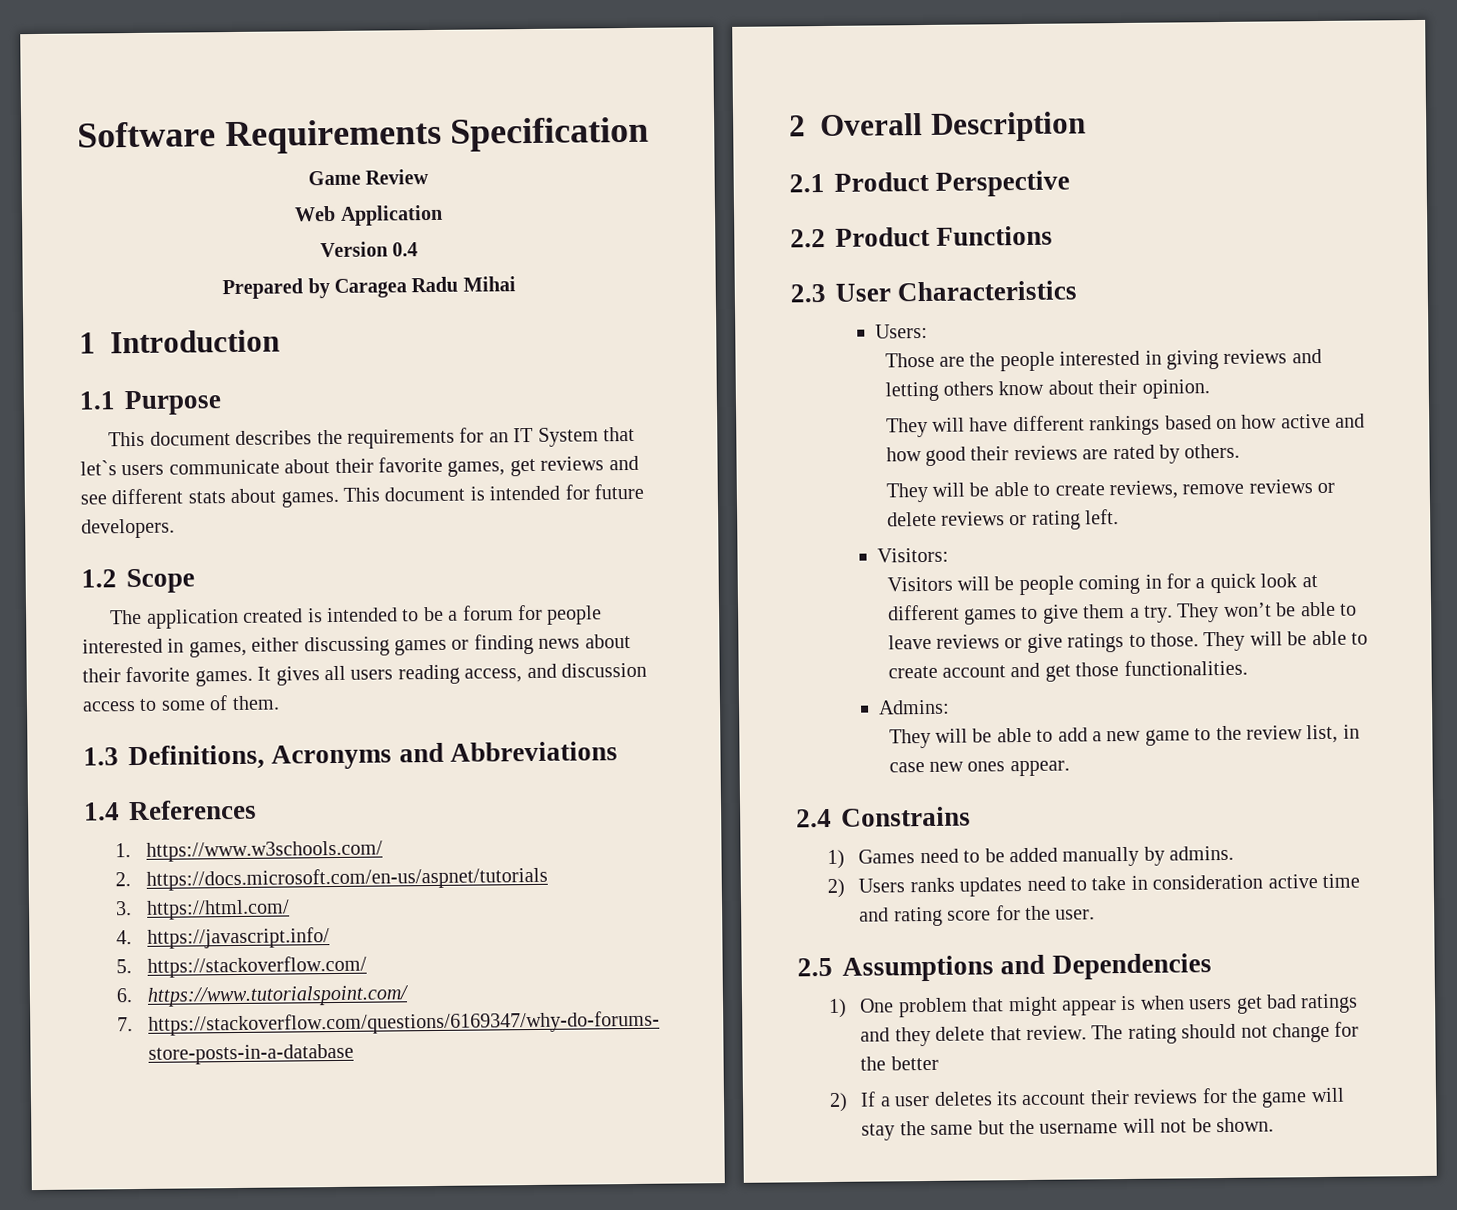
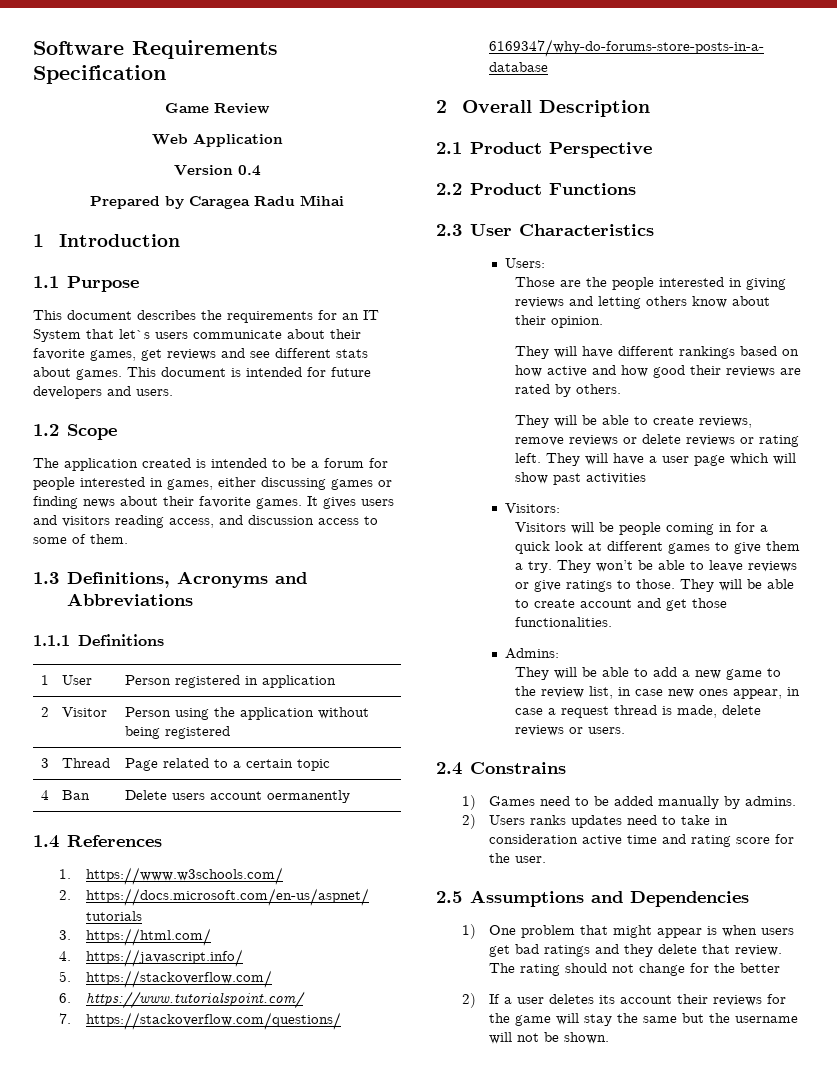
- This document is intended for future developers.
+ This document is intended for future developers and users.
- It gives all users reading access, and discussion access to some of them.
+ It gives users and visitors reading access, and discussion access to some of them.
+ 1.1.1 Definitions
+ 1 | User | Person registered in application
+ 2 | Visitor | Person using the application without being registered
+ 3 | Thread | Page related to a certain topic
+ 4 | Ban | Delete users account oermanently
+ They will have a user page which will show past activities
- They will be able to add a new game to the review list, in case new ones appear.
+ They will be able to add a new game to the review list, in case new ones appear, in case a request thread is made, delete reviews or users.

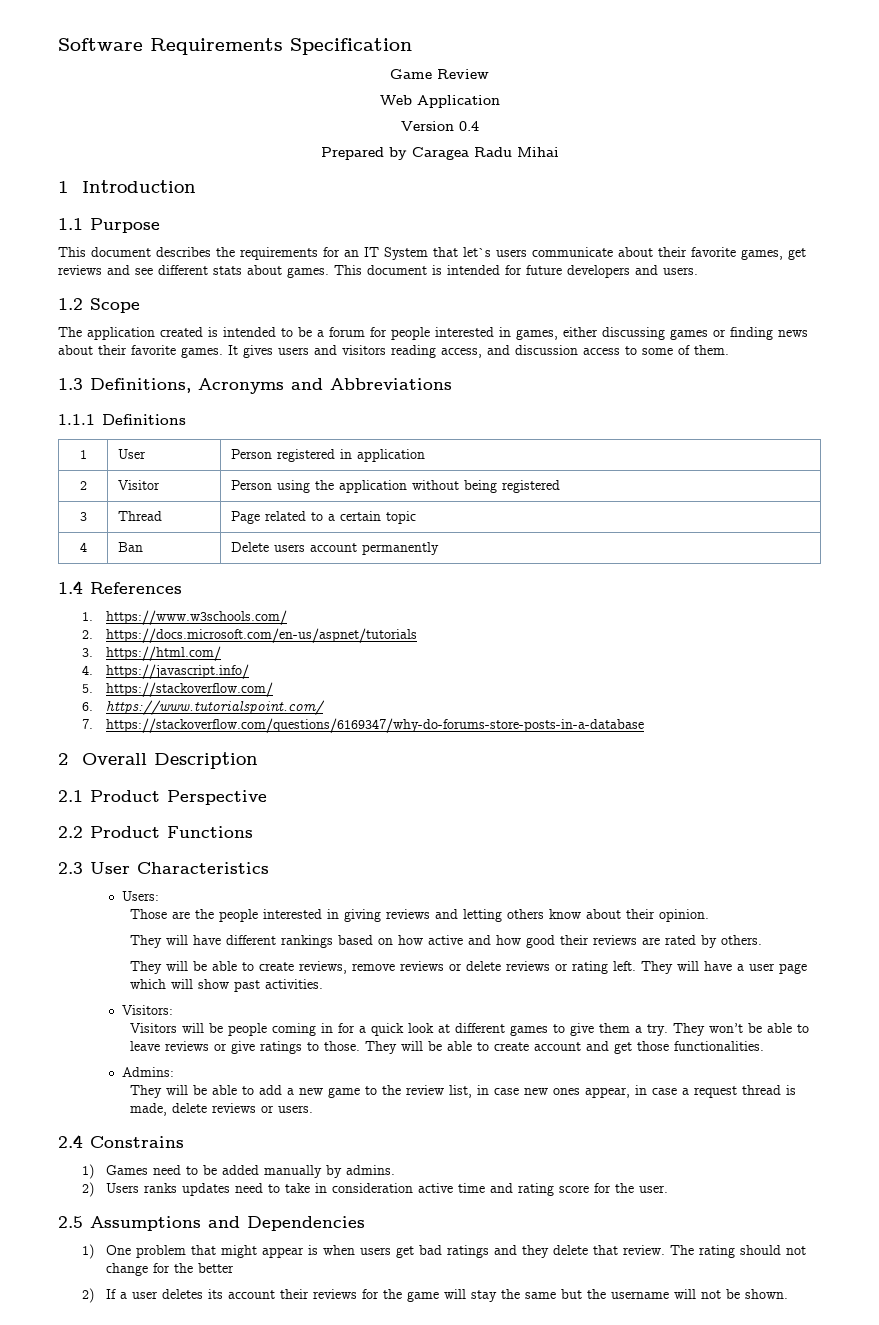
- 4 | Ban | Delete users account oermanently
+ 4 | Ban | Delete users account permanently
- They will have a user page which will show past activities
+ They will have a user page which will show past activities.

